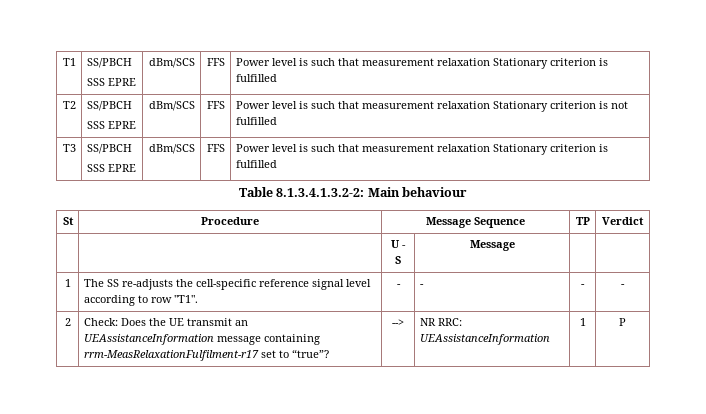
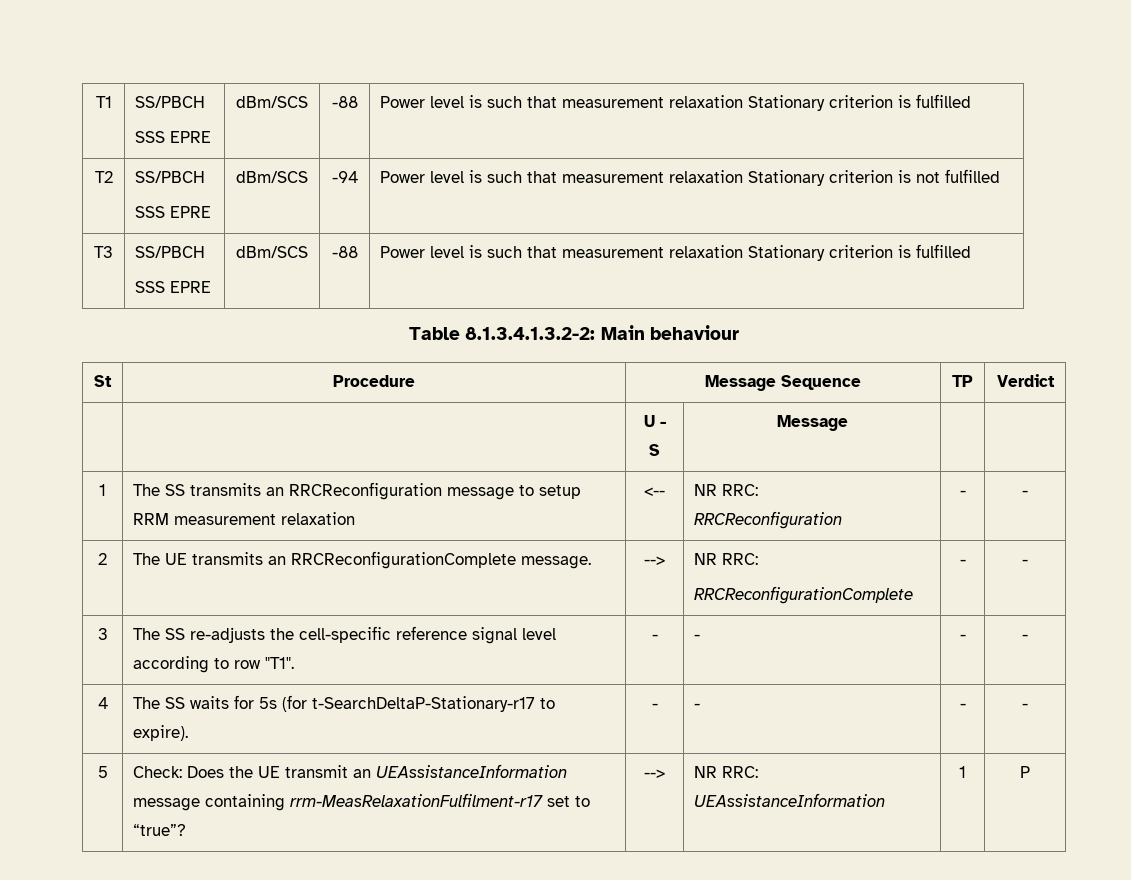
  T1 | SS/PBCH
- SSS EPRE | dBm/SCS | FFS | Power level is such that measurement relaxation Stationary criterion is fulfilled
+ SSS EPRE | dBm/SCS | -88 | Power level is such that measurement relaxation Stationary criterion is fulfilled
  T2 | SS/PBCH
- SSS EPRE | dBm/SCS | FFS | Power level is such that measurement relaxation Stationary criterion is not fulfilled
+ SSS EPRE | dBm/SCS | -94 | Power level is such that measurement relaxation Stationary criterion is not fulfilled
  T3 | SS/PBCH
- SSS EPRE | dBm/SCS | FFS | Power level is such that measurement relaxation Stationary criterion is fulfilled
+ SSS EPRE | dBm/SCS | -88 | Power level is such that measurement relaxation Stationary criterion is fulfilled
- 1 | The SS re-adjusts the cell-specific reference signal level according to row "T1". | - | - | - | -
+ 1 | The SS transmits an RRCReconfiguration message to setup RRM measurement relaxation | <-- | NR RRC:
+ RRCReconfiguration | - | -
+ 2 | The UE transmits an RRCReconfigurationComplete message. | --> | NR RRC:
+ RRCReconfigurationComplete | - | -
+ 3 | The SS re-adjusts the cell-specific reference signal level according to row "T1". | - | - | - | -
- 2 | Check: Does the UE transmit an UEAssistanceInformation message containing rrm-MeasRelaxationFulfilment-r17 set to “true”? | --> | NR RRC: UEAssistanceInformation | 1 | P
+ 4 | The SS waits for 5s (for t-SearchDeltaP-Stationary-r17 to expire). | - | - | - | -
+ 5 | Check: Does the UE transmit an UEAssistanceInformation message containing rrm-MeasRelaxationFulfilment-r17 set to “true”? | --> | NR RRC: UEAssistanceInformation | 1 | P

